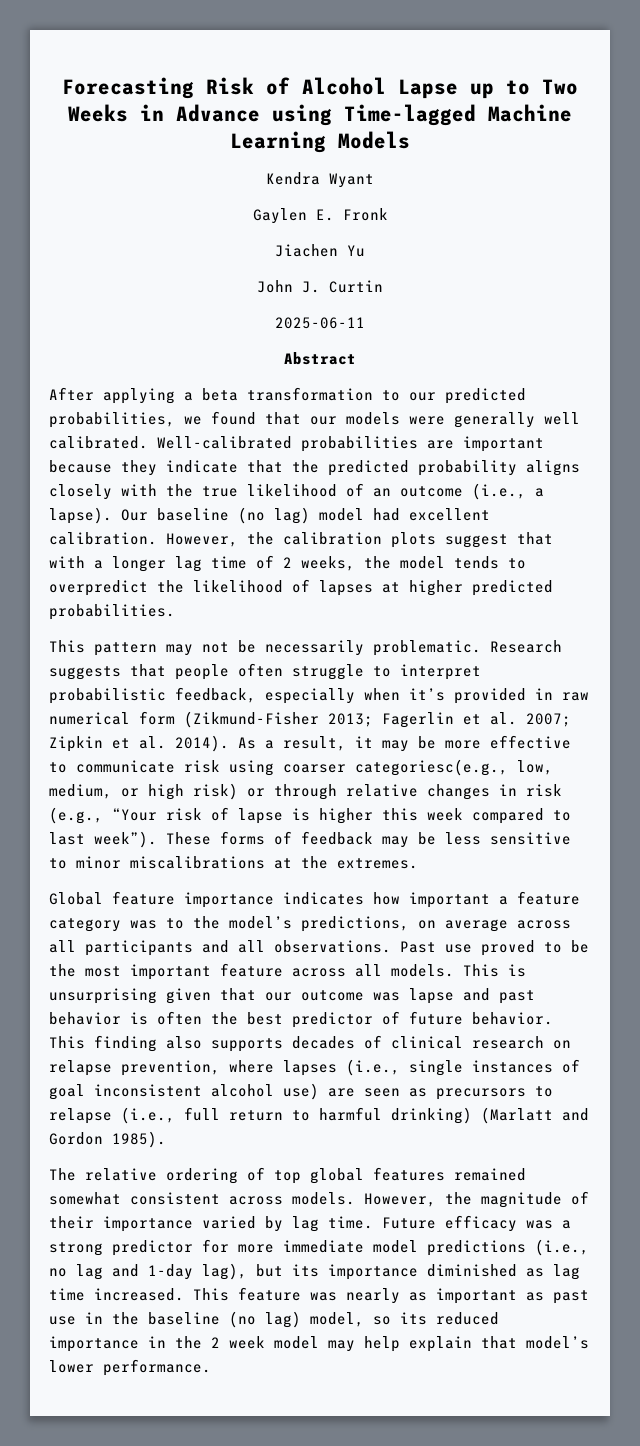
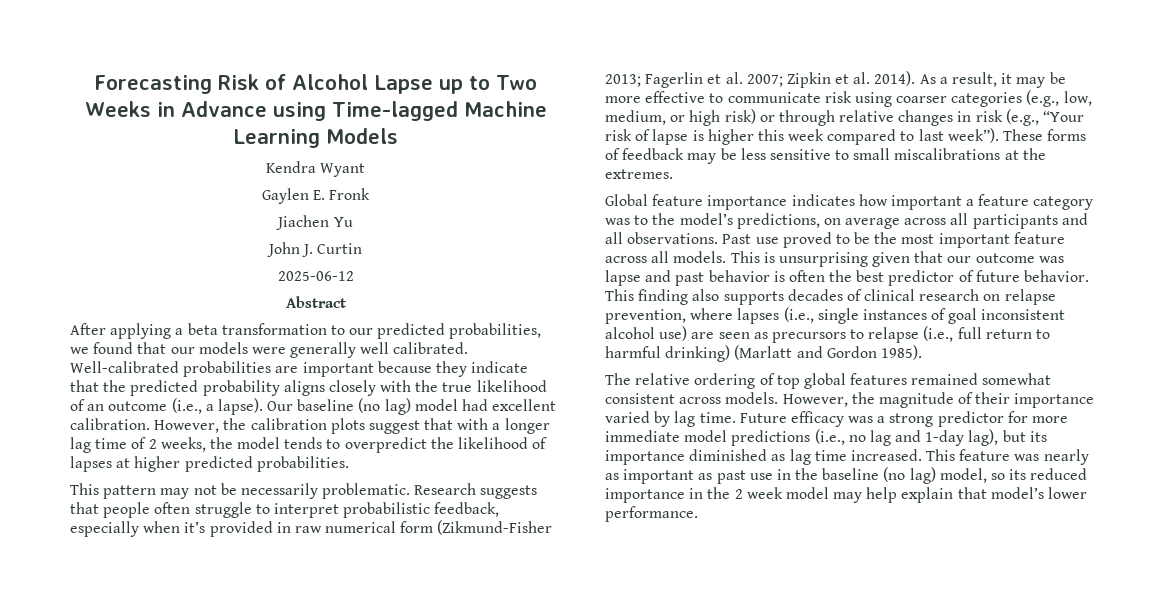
- 2025-06-11
+ 2025-06-12
- As a result, it may be more effective to communicate risk using coarser categoriesc(e.g., low, medium, or high risk) or through relative changes in risk (e.g., “Your risk of lapse is higher this week compared to last week”).
+ As a result, it may be more effective to communicate risk using coarser categories (e.g., low, medium, or high risk) or through relative changes in risk (e.g., “Your risk of lapse is higher this week compared to last week”).
- These forms of feedback may be less sensitive to minor miscalibrations at the extremes.
+ These forms of feedback may be less sensitive to small miscalibrations at the extremes.

